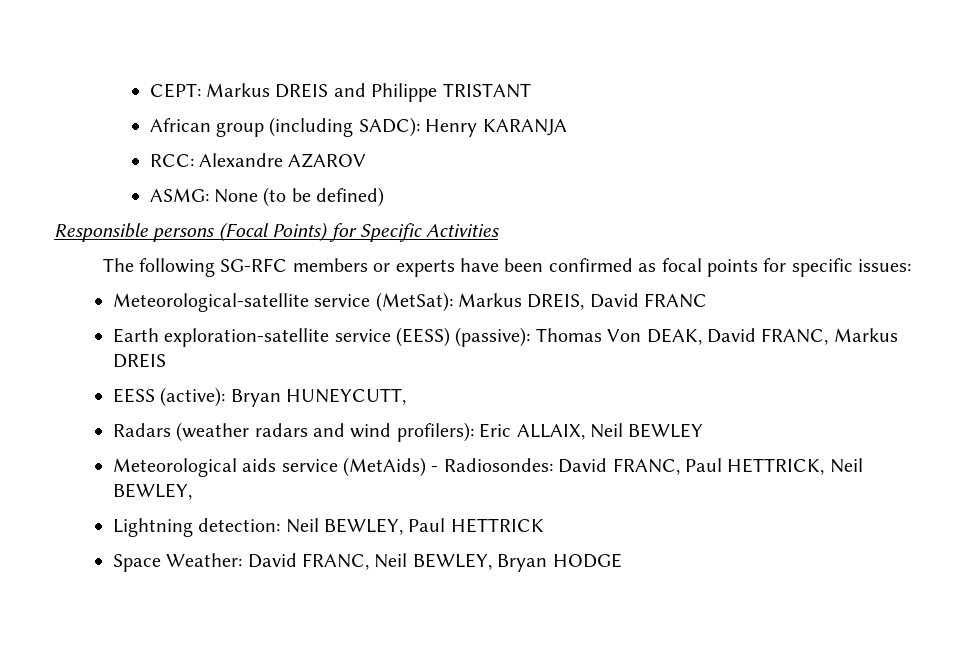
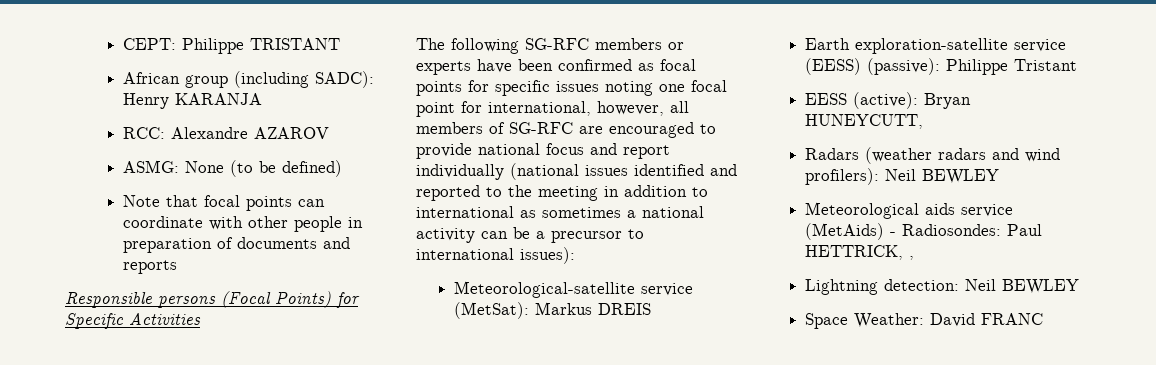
- CEPT: Markus DREIS and Philippe TRISTANT
+ CEPT: Philippe TRISTANT
+ Note that focal points can coordinate with other people in preparation of documents and reports
- The following SG-RFC members or experts have been confirmed as focal points for specific issues:
+ The following SG-RFC members or experts have been confirmed as focal points for specific issues noting one focal point for international, however, all members of SG-RFC are encouraged to provide national focus and report individually (national issues identified and reported to the meeting in addition to international as sometimes a national activity can be a precursor to international issues):
- Meteorological-satellite service (MetSat): Markus DREIS, David FRANC
+ Meteorological-satellite service (MetSat): Markus DREIS
- Earth exploration-satellite service (EESS) (passive): Thomas Von DEAK, David FRANC, Markus DREIS
+ Earth exploration-satellite service (EESS) (passive): Philippe Tristant
- Radars (weather radars and wind profilers): Eric ALLAIX, Neil BEWLEY
+ Radars (weather radars and wind profilers): Neil BEWLEY
- Meteorological aids service (MetAids) - Radiosondes: David FRANC, Paul HETTRICK, Neil BEWLEY,
+ Meteorological aids service (MetAids) - Radiosondes: Paul HETTRICK, ,
- Lightning detection: Neil BEWLEY, Paul HETTRICK
+ Lightning detection: Neil BEWLEY
- Space Weather: David FRANC, Neil BEWLEY, Bryan HODGE
+ Space Weather: David FRANC

